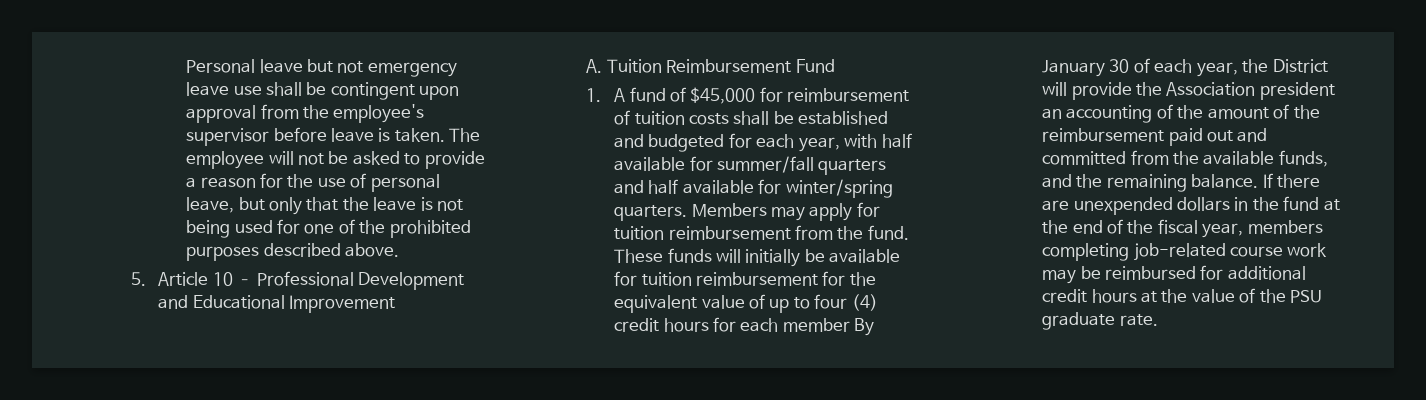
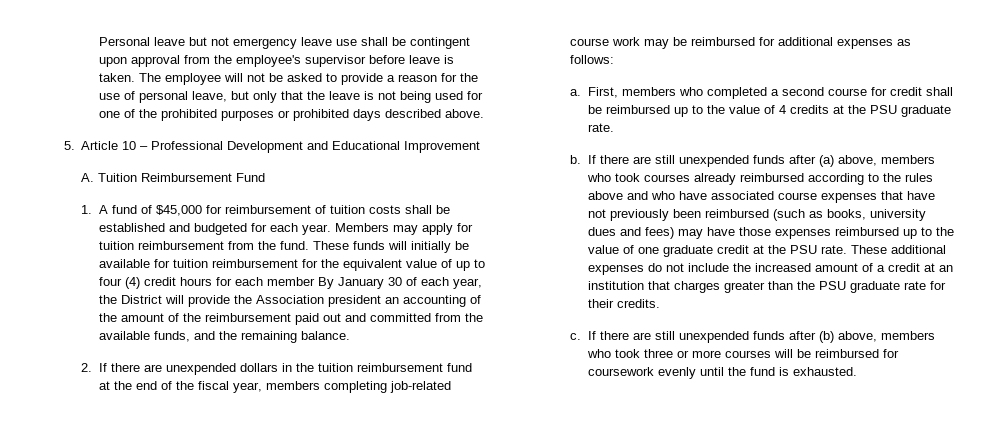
- The employee will not be asked to provide a reason for the use of personal leave, but only that the leave is not being used for one of the prohibited purposes described above.
+ The employee will not be asked to provide a reason for the use of personal leave, but only that the leave is not being used for one of the prohibited purposes or prohibited days described above.
- 1. A fund of $45,000 for reimbursement of tuition costs shall be established and budgeted for each year, with half available for summer/fall quarters and half available for winter/spring quarters.
+ 1. A fund of $45,000 for reimbursement of tuition costs shall be established and budgeted for each year.
- These funds will initially be available for tuition reimbursement for the equivalent value of up to four (4) credit hours for each member By January 30 of each year, the District will provide the Association president an accounting of the amount of the reimbursement paid out and committed from the available funds, and the remaining balance. If there are unexpended dollars in the fund at the end of the fiscal year, members completing job-related course work may be reimbursed for additional credit hours at the value of the PSU graduate rate.
+ These funds will initially be available for tuition reimbursement for the equivalent value of up to four (4) credit hours for each member By January 30 of each year, the District will provide the Association president an accounting of the amount of the reimbursement paid out and committed from the available funds, and the remaining balance.
+ 2. If there are unexpended dollars in the tuition reimbursement fund at the end of the fiscal year, members completing job-related course work may be reimbursed for additional expenses as follows:
+ a. First, members who completed a second course for credit shall be reimbursed up to the value of 4 credits at the PSU graduate rate.
+ b. If there are still unexpended funds after (a) above, members who took courses already reimbursed according to the rules above and who have associated course expenses that have not previously been reimbursed (such as books, university dues and fees) may have those expenses reimbursed up to the value of one graduate credit at the PSU rate. These additional expenses do not include the increased amount of a credit at an institution that charges greater than the PSU graduate rate for their credits.
+ c. If there are still unexpended funds after (b) above, members who took three or more courses will be reimbursed for coursework evenly until the fund is exhausted.

